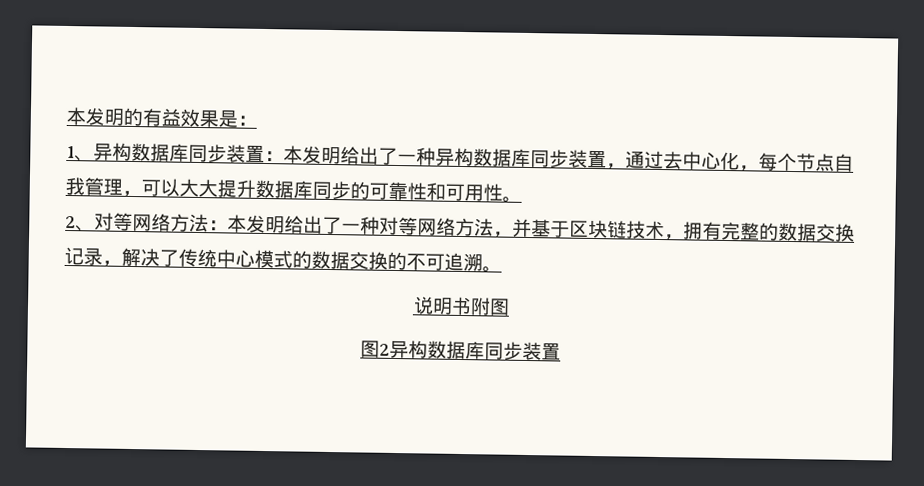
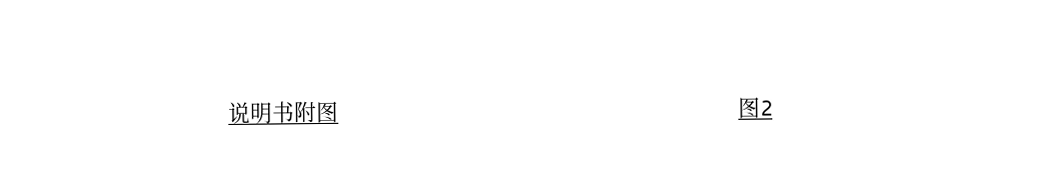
- 本发明的有益效果是：
- 1、异构数据库同步装置：本发明给出了一种异构数据库同步装置，通过去中心化，每个节点自我管理，可以大大提升数据库同步的可靠性和可用性。
- 2、对等网络方法：本发明给出了一种对等网络方法，并基于区块链技术，拥有完整的数据交换记录，解决了传统中心模式的数据交换的不可追溯。
- 图2异构数据库同步装置
+ 图2

